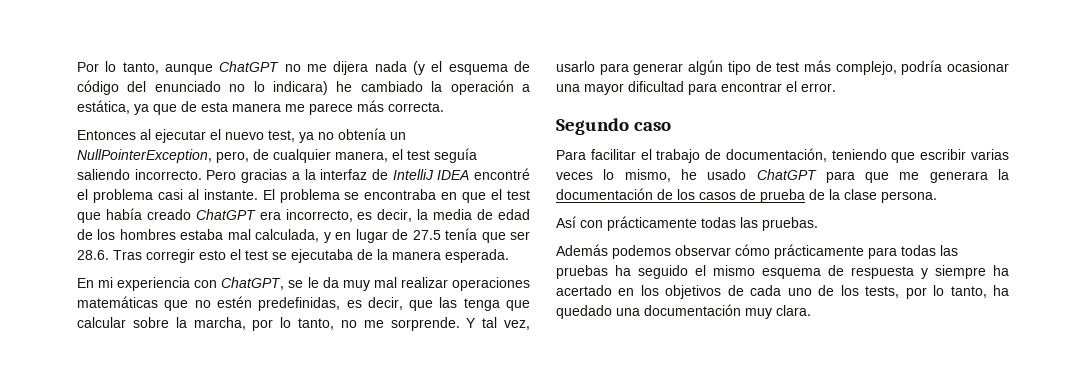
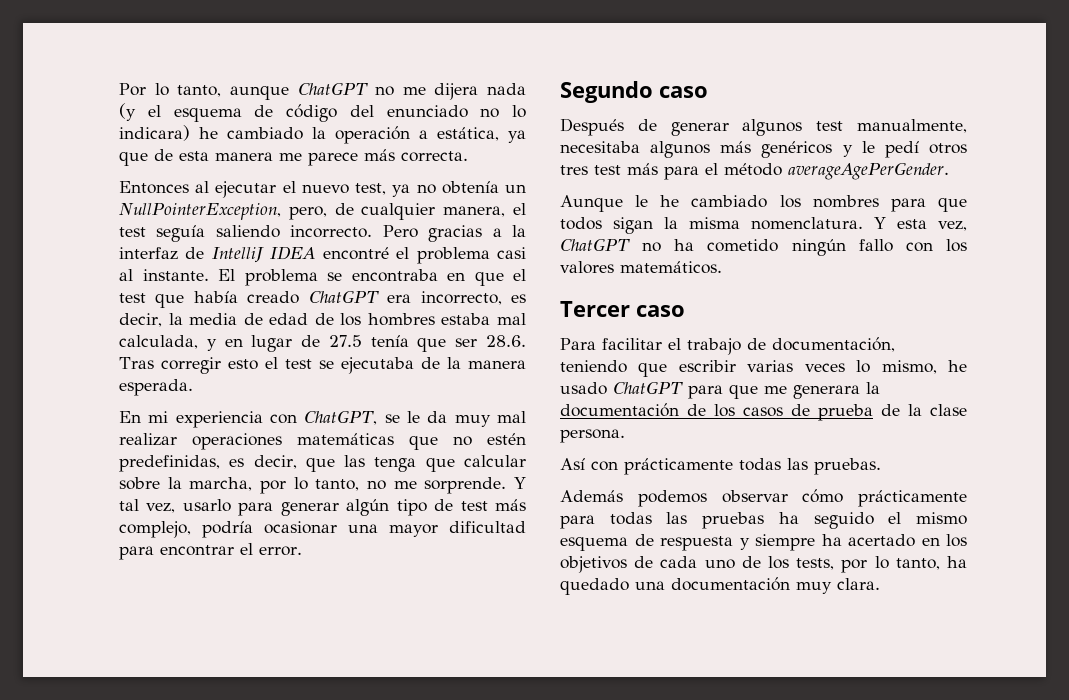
+ Después de generar algunos test manualmente, necesitaba algunos más genéricos y le pedí otros tres test más para el método averageAgePerGender.
+ Aunque le he cambiado los nombres para que todos sigan la misma nomenclatura. Y esta vez, ChatGPT no ha cometido ningún fallo con los valores matemáticos.
+ Tercer caso

